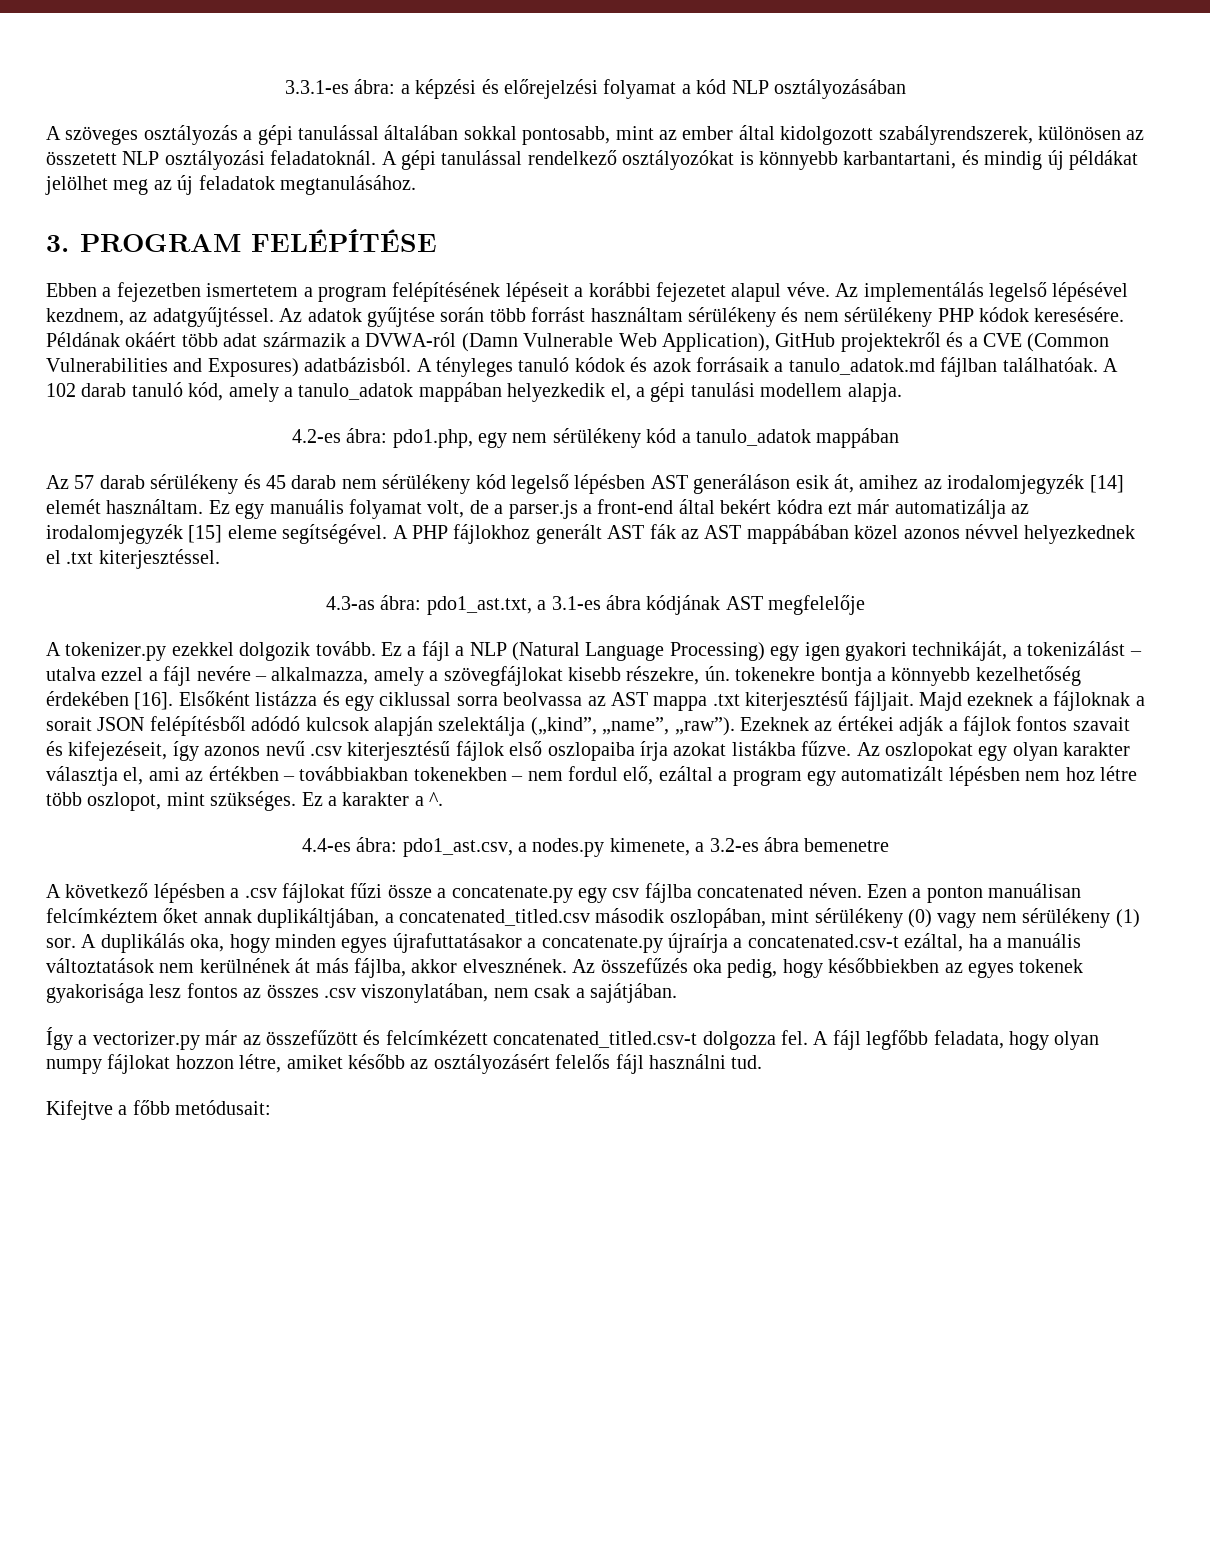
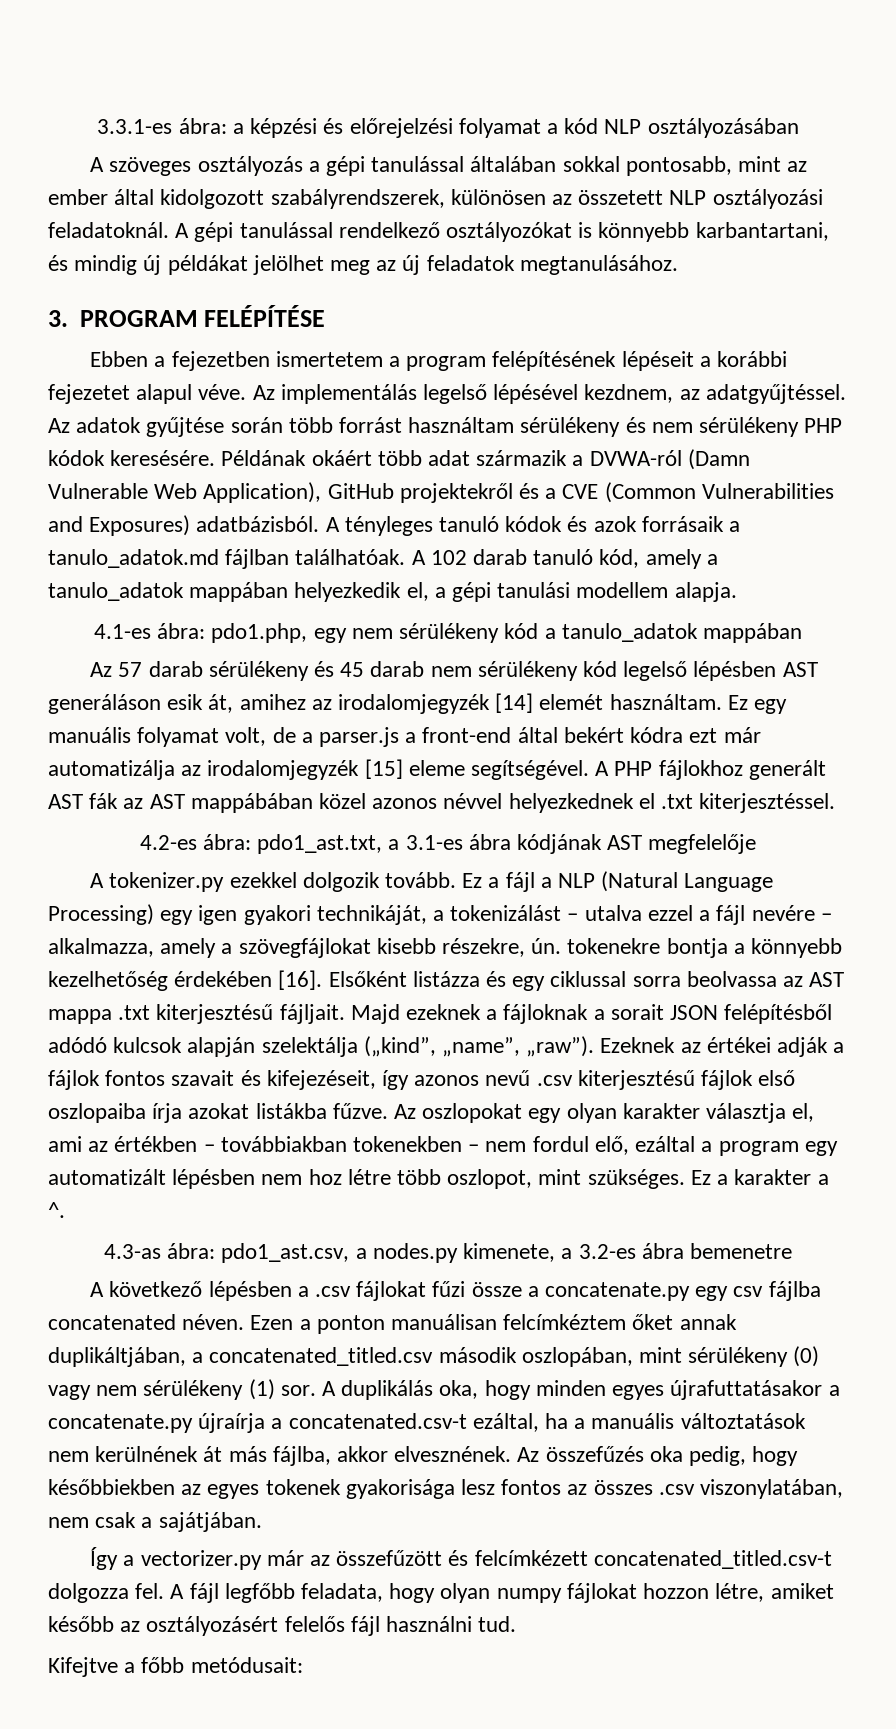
- 4.2-es ábra: pdo1.php, egy nem sérülékeny kód a tanulo_adatok mappában
+ 4.1-es ábra: pdo1.php, egy nem sérülékeny kód a tanulo_adatok mappában
- 4.3-as ábra: pdo1_ast.txt, a 3.1-es ábra kódjának AST megfelelője
+ 4.2-es ábra: pdo1_ast.txt, a 3.1-es ábra kódjának AST megfelelője
- 4.4-es ábra: pdo1_ast.csv, a nodes.py kimenete, a 3.2-es ábra bemenetre
+ 4.3-as ábra: pdo1_ast.csv, a nodes.py kimenete, a 3.2-es ábra bemenetre

